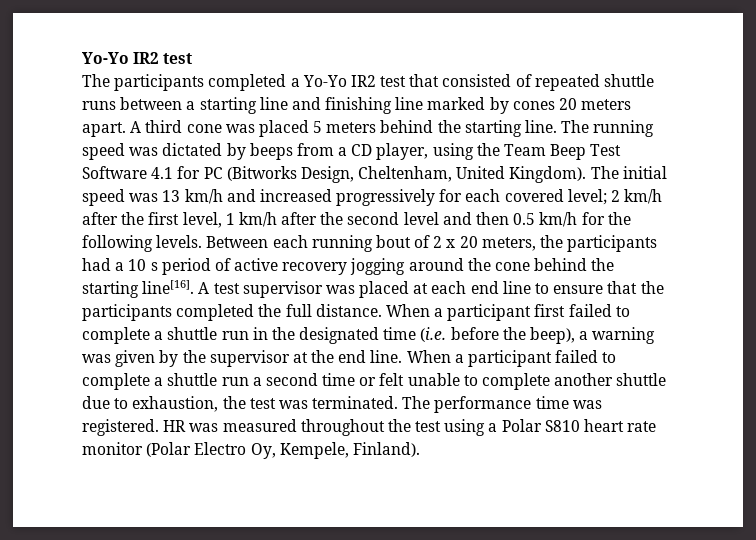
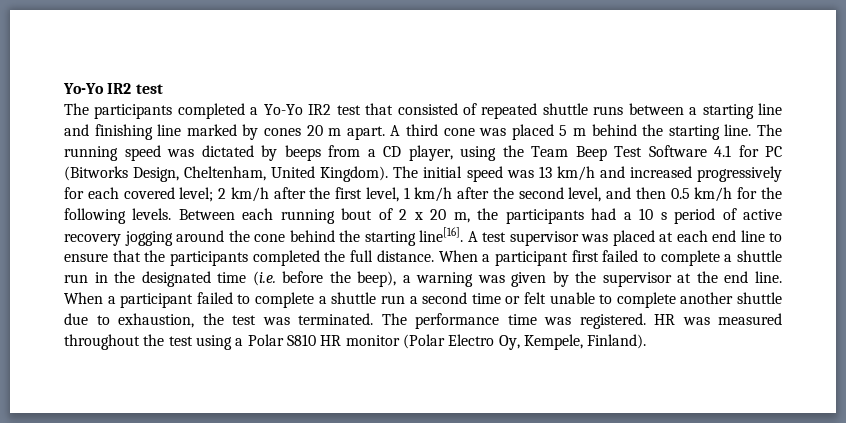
- The participants completed a Yo-Yo IR2 test that consisted of repeated shuttle runs between a starting line and finishing line marked by cones 20 meters apart.
+ The participants completed a Yo-Yo IR2 test that consisted of repeated shuttle runs between a starting line and finishing line marked by cones 20 m apart.
- A third cone was placed 5 meters behind the starting line.
+ A third cone was placed 5 m behind the starting line.
- The initial speed was 13 km/h and increased progressively for each covered level; 2 km/h after the first level, 1 km/h after the second level and then 0.5 km/h for the following levels.
+ The initial speed was 13 km/h and increased progressively for each covered level; 2 km/h after the first level, 1 km/h after the second level, and then 0.5 km/h for the following levels.
- Between each running bout of 2 x 20 meters, the participants had a 10 s period of active recovery jogging around the cone behind the starting line[16].
+ Between each running bout of 2 x 20 m, the participants had a 10 s period of active recovery jogging around the cone behind the starting line[16].
- HR was measured throughout the test using a Polar S810 heart rate monitor (Polar Electro Oy, Kempele, Finland).
+ HR was measured throughout the test using a Polar S810 HR monitor (Polar Electro Oy, Kempele, Finland).

